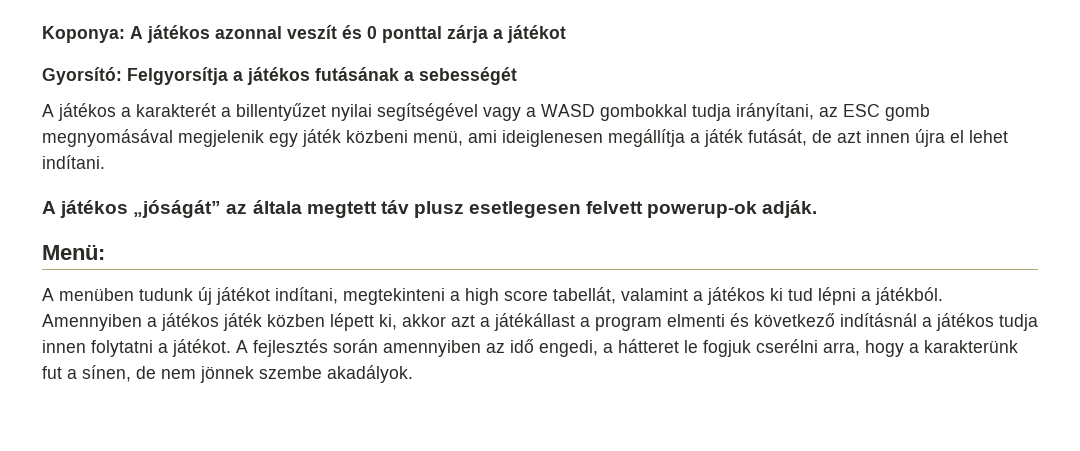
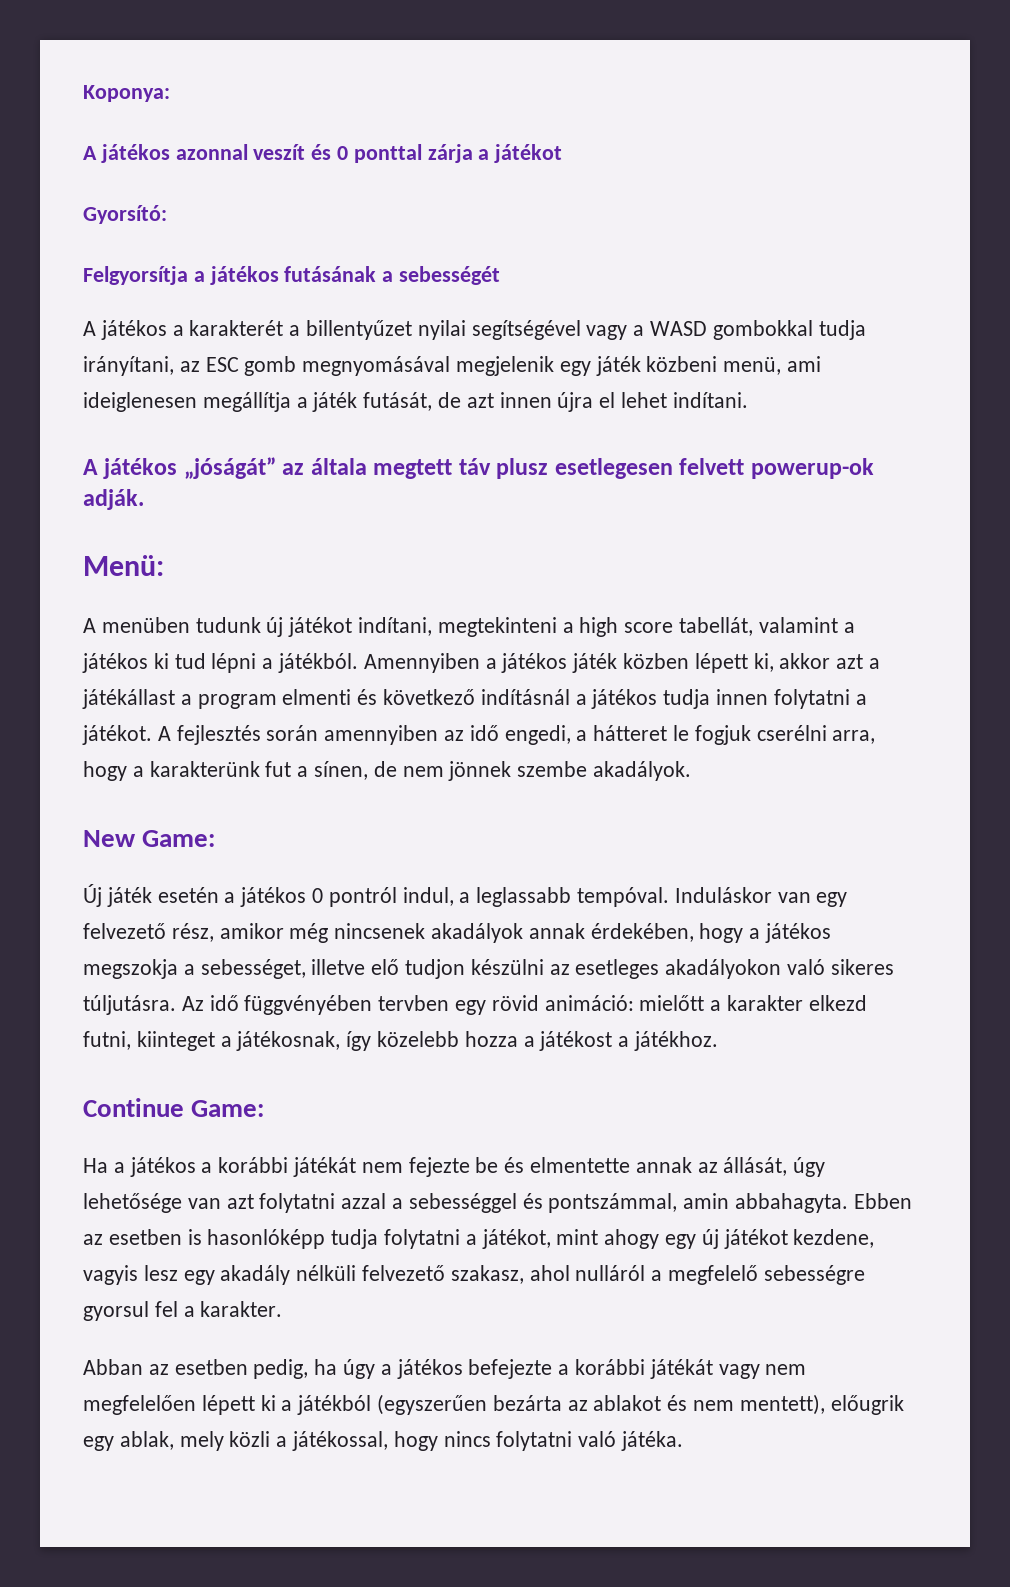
- Koponya: A játékos azonnal veszít és 0 ponttal zárja a játékot
+ Koponya:
+ A játékos azonnal veszít és 0 ponttal zárja a játékot
- Gyorsító: Felgyorsítja a játékos futásának a sebességét
+ Gyorsító:
+ Felgyorsítja a játékos futásának a sebességét
+ New Game:
+ Új játék esetén a játékos 0 pontról indul, a leglassabb tempóval. Induláskor van egy felvezető rész, amikor még nincsenek akadályok annak érdekében, hogy a játékos megszokja a sebességet, illetve elő tudjon készülni az esetleges akadályokon való sikeres túljutásra. Az idő függvényében tervben egy rövid animáció: mielőtt a karakter elkezd futni, kiinteget a játékosnak, így közelebb hozza a játékost a játékhoz.
+ Continue Game:
+ Ha a játékos a korábbi játékát nem fejezte be és elmentette annak az állását, úgy lehetősége van azt folytatni azzal a sebességgel és pontszámmal, amin abbahagyta. Ebben az esetben is hasonlóképp tudja folytatni a játékot, mint ahogy egy új játékot kezdene, vagyis lesz egy akadály nélküli felvezető szakasz, ahol nulláról a megfelelő sebességre gyorsul fel a karakter.
+ Abban az esetben pedig, ha úgy a játékos befejezte a korábbi játékát vagy nem megfelelően lépett ki a játékból (egyszerűen bezárta az ablakot és nem mentett), előugrik egy ablak, mely közli a játékossal, hogy nincs folytatni való játéka.

